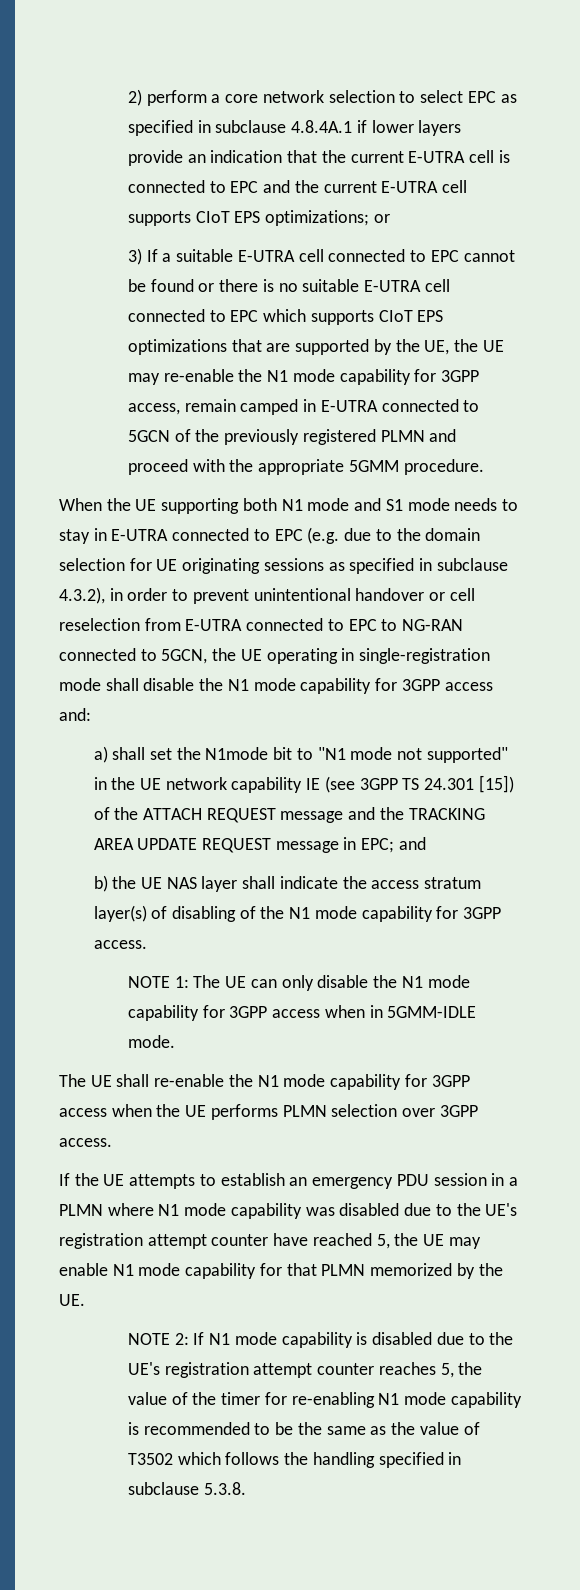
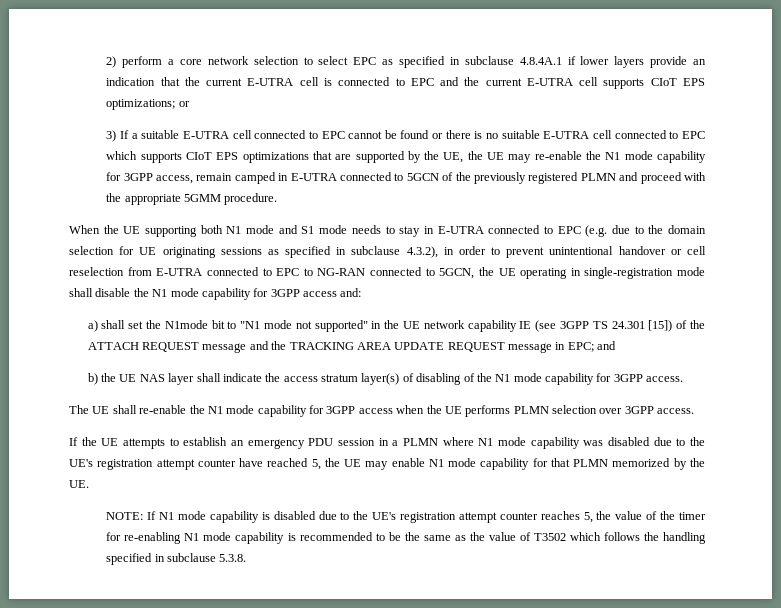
- NOTE 1: The UE can only disable the N1 mode capability for 3GPP access when in 5GMM-IDLE mode.
- NOTE 2: If N1 mode capability is disabled due to the UE's registration attempt counter reaches 5, the value of the timer for re-enabling N1 mode capability is recommended to be the same as the value of T3502 which follows the handling specified in subclause 5.3.8.
+ NOTE: If N1 mode capability is disabled due to the UE's registration attempt counter reaches 5, the value of the timer for re-enabling N1 mode capability is recommended to be the same as the value of T3502 which follows the handling specified in subclause 5.3.8.

